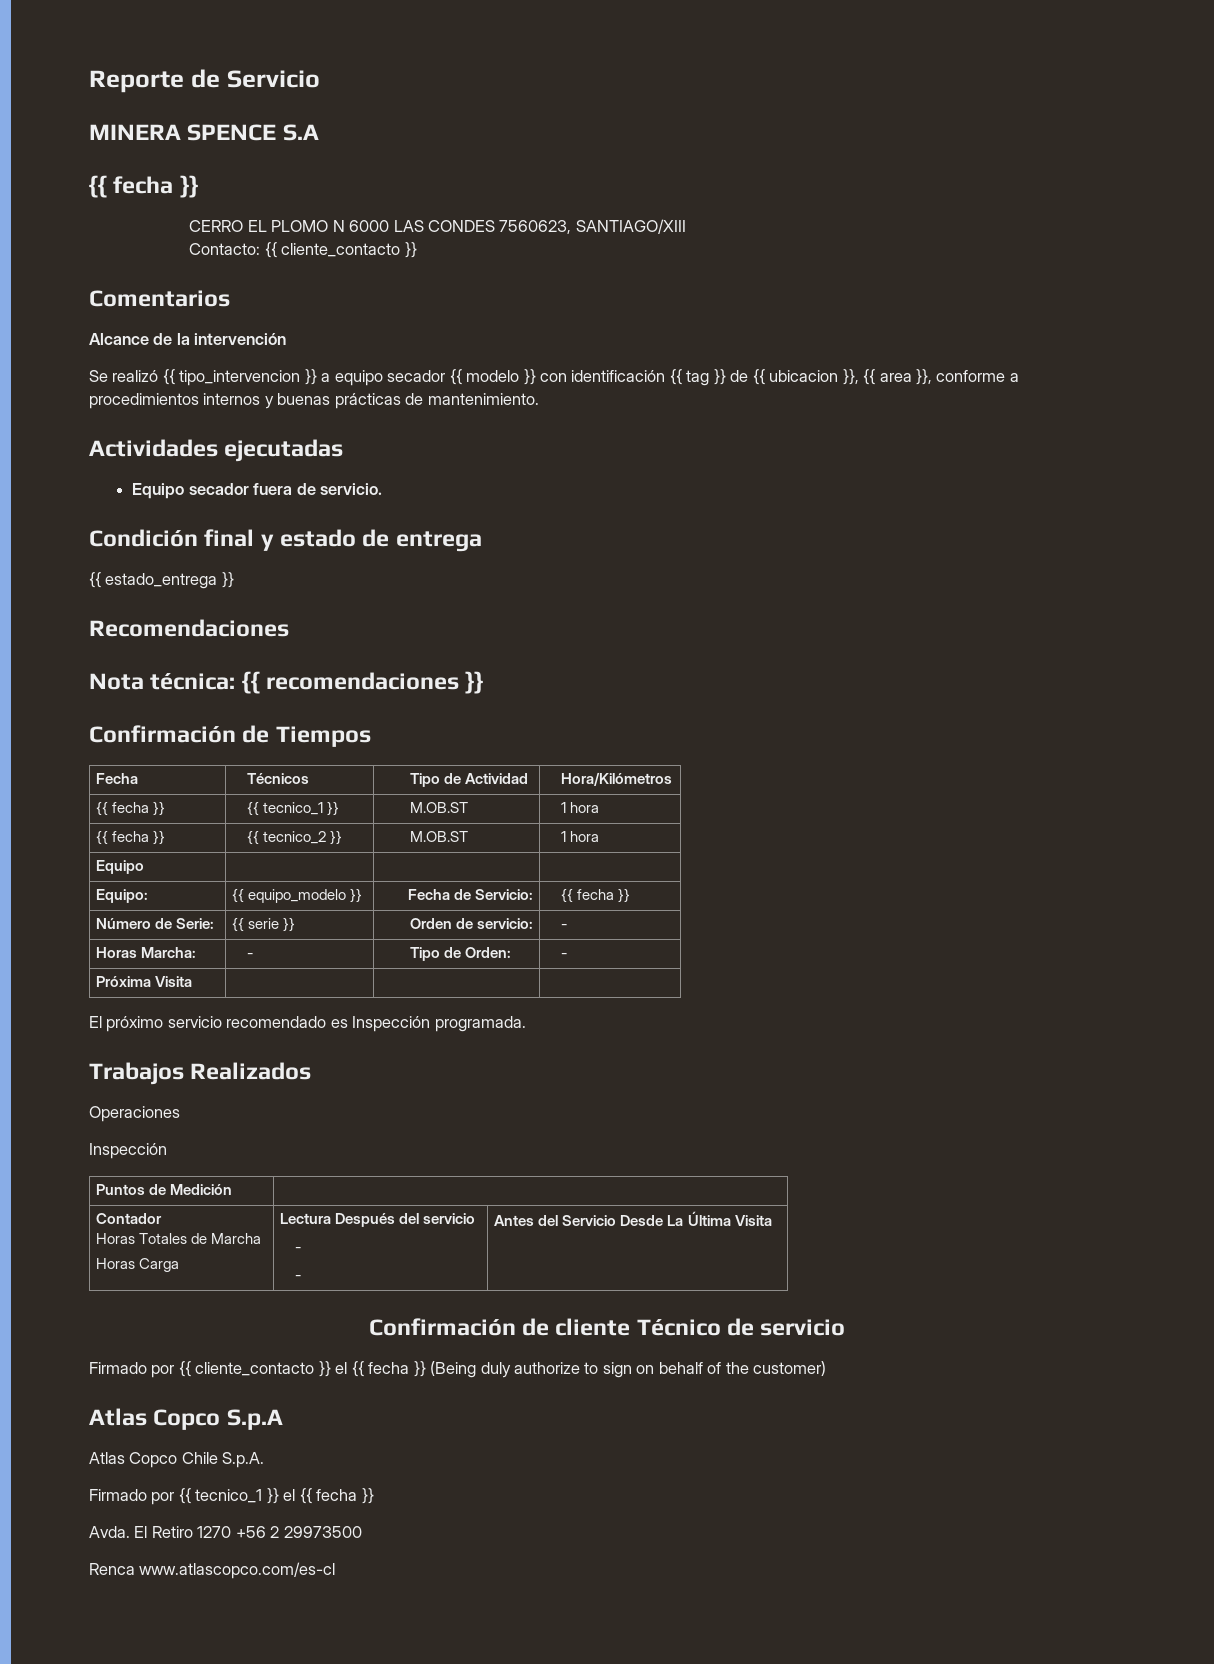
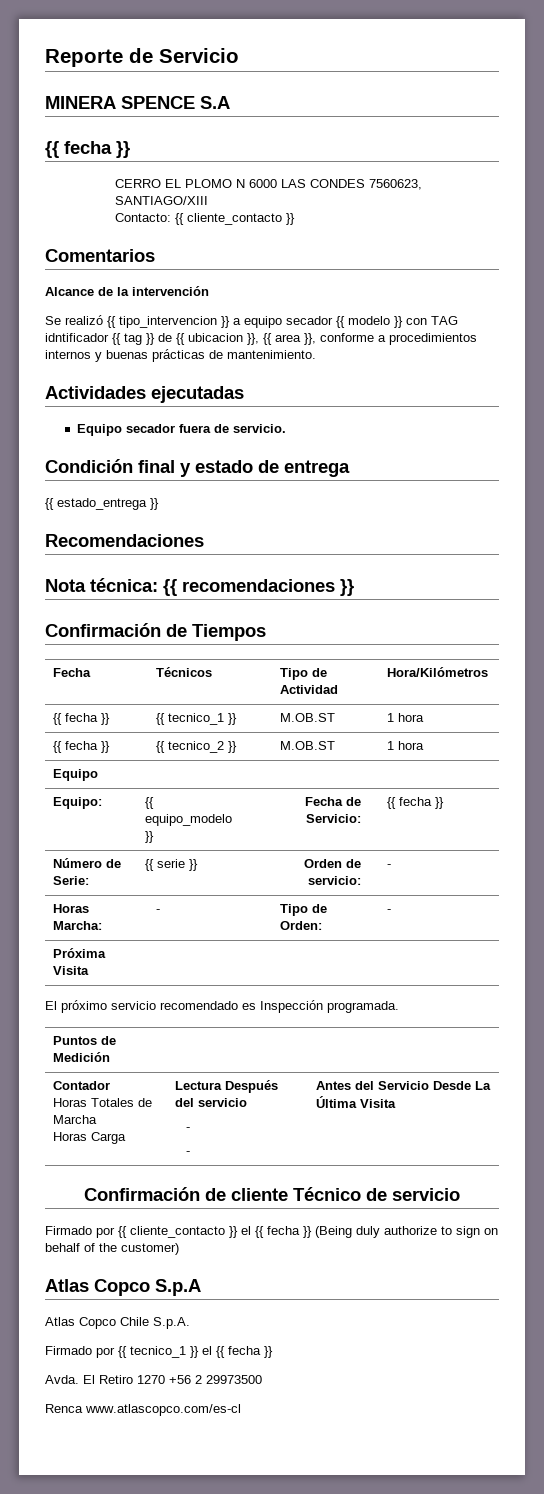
- Se realizó {{ tipo_intervencion }} a equipo secador {{ modelo }} con identificación {{ tag }} de {{ ubicacion }}, {{ area }}, conforme a procedimientos internos y buenas prácticas de mantenimiento.
+ Se realizó {{ tipo_intervencion }} a equipo secador {{ modelo }} con TAG idntificador {{ tag }} de {{ ubicacion }}, {{ area }}, conforme a procedimientos internos y buenas prácticas de mantenimiento.
- Trabajos Realizados
- Operaciones
- Inspección

